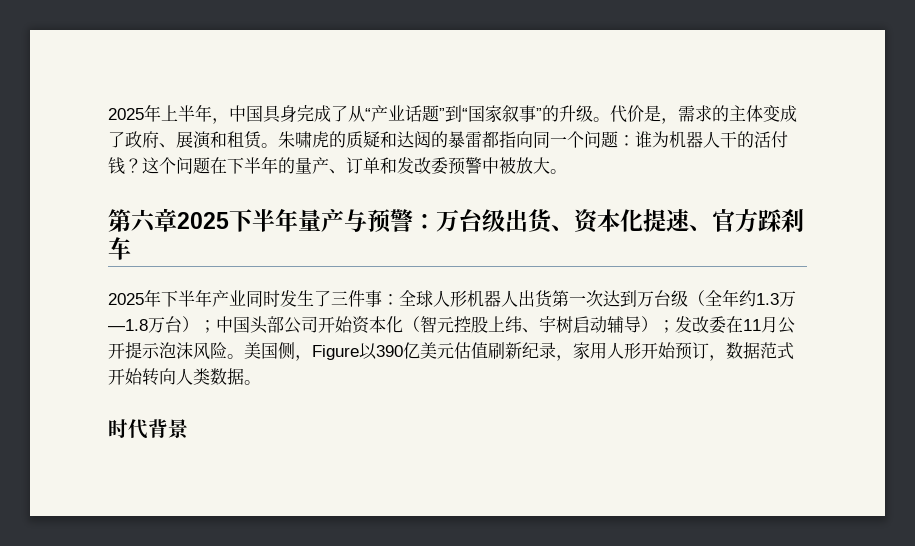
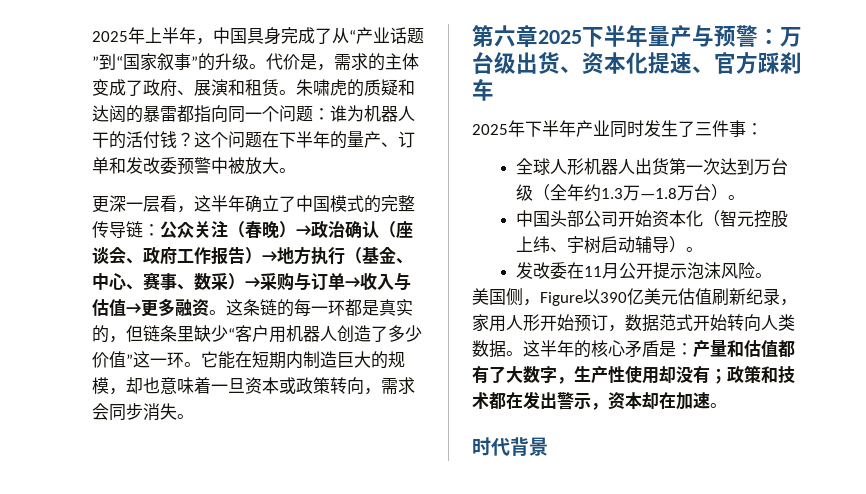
+ 更深一层看，这半年确立了中国模式的完整传导链：公众关注（春晚）→政治确认（座谈会、政府工作报告）→地方执行（基金、中心、赛事、数采）→采购与订单→收入与估值→更多融资。这条链的每一环都是真实的，但链条里缺少“客户用机器人创造了多少价值”这一环。它能在短期内制造巨大的规模，却也意味着一旦资本或政策转向，需求会同步消失。
- 2025年下半年产业同时发生了三件事：全球人形机器人出货第一次达到万台级（全年约1.3万—1.8万台）；中国头部公司开始资本化（智元控股上纬、宇树启动辅导）；发改委在11月公开提示泡沫风险。美国侧，Figure以390亿美元估值刷新纪录，家用人形开始预订，数据范式开始转向人类数据。
+ 2025年下半年产业同时发生了三件事：
+ 全球人形机器人出货第一次达到万台级（全年约1.3万—1.8万台）。
+ 中国头部公司开始资本化（智元控股上纬、宇树启动辅导）。
+ 发改委在11月公开提示泡沫风险。
+ 美国侧，Figure以390亿美元估值刷新纪录，家用人形开始预订，数据范式开始转向人类数据。这半年的核心矛盾是：产量和估值都有了大数字，生产性使用却没有；政策和技术都在发出警示，资本却在加速。

